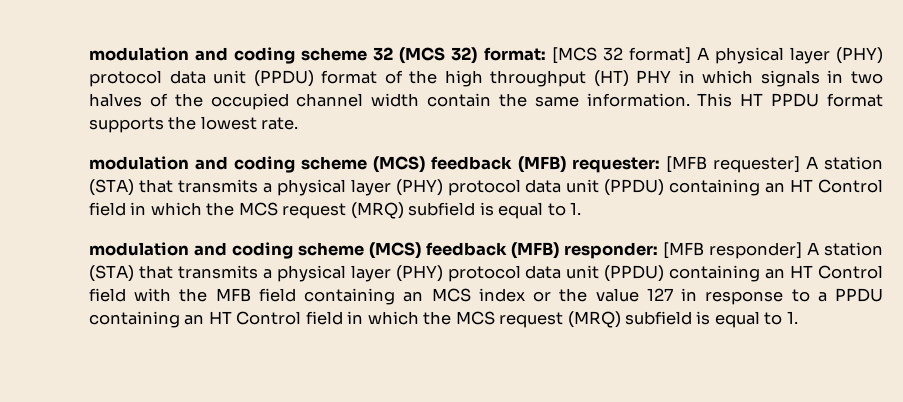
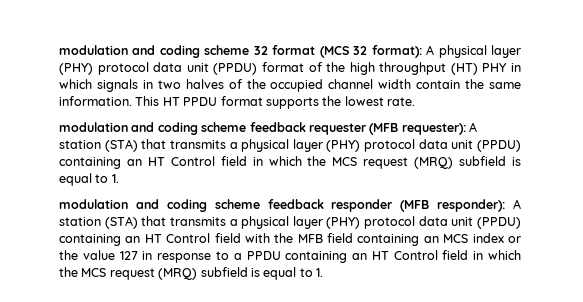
- modulation and coding scheme 32 (MCS 32) format: [MCS 32 format] A physical layer (PHY) protocol data unit (PPDU) format of the high throughput (HT) PHY in which signals in two halves of the occupied channel width contain the same information.
+ modulation and coding scheme 32 format (MCS 32 format): A physical layer (PHY) protocol data unit (PPDU) format of the high throughput (HT) PHY in which signals in two halves of the occupied channel width contain the same information.
- modulation and coding scheme (MCS) feedback (MFB) requester: [MFB requester] A station (STA) that transmits a physical layer (PHY) protocol data unit (PPDU) containing an HT Control field in which the MCS request (MRQ) subfield is equal to 1.
+ modulation and coding scheme feedback requester (MFB requester): A station (STA) that transmits a physical layer (PHY) protocol data unit (PPDU) containing an HT Control field in which the MCS request (MRQ) subfield is equal to 1.
- modulation and coding scheme (MCS) feedback (MFB) responder: [MFB responder] A station (STA) that transmits a physical layer (PHY) protocol data unit (PPDU) containing an HT Control field with the MFB field containing an MCS index or the value 127 in response to a PPDU containing an HT Control field in which the MCS request (MRQ) subfield is equal to 1.
+ modulation and coding scheme feedback responder (MFB responder): A station (STA) that transmits a physical layer (PHY) protocol data unit (PPDU) containing an HT Control field with the MFB field containing an MCS index or the value 127 in response to a PPDU containing an HT Control field in which the MCS request (MRQ) subfield is equal to 1.

